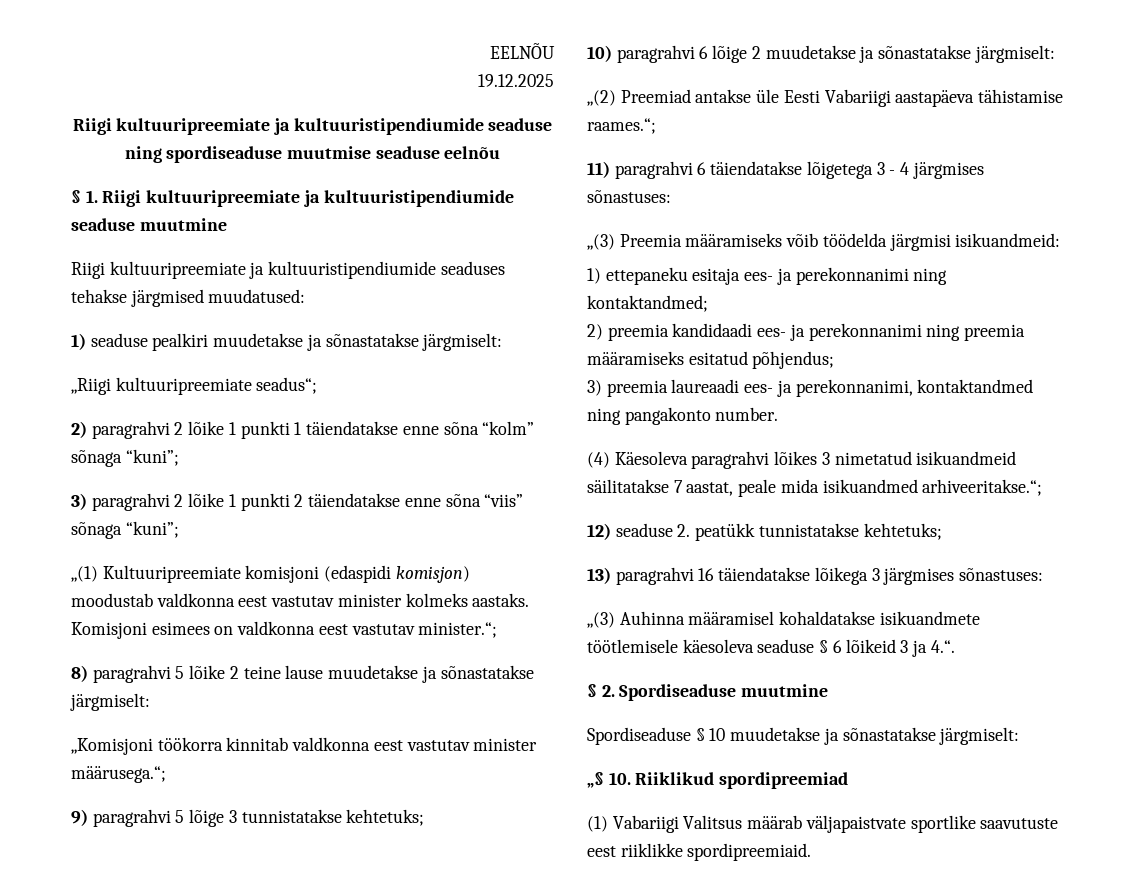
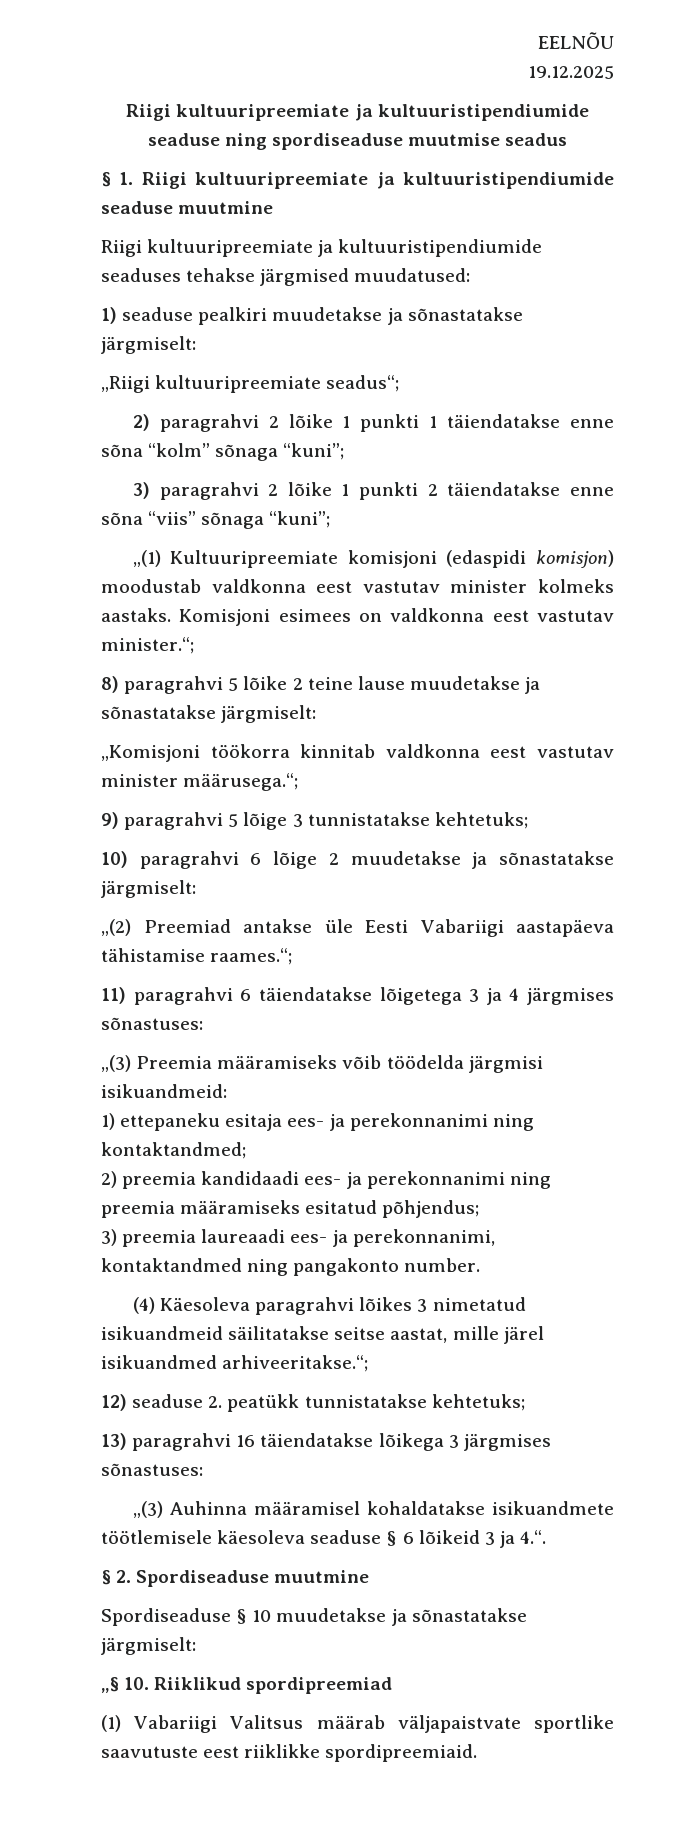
- Riigi kultuuripreemiate ja kultuuristipendiumide seaduse ning spordiseaduse muutmise seaduse eelnõu
+ Riigi kultuuripreemiate ja kultuuristipendiumide seaduse ning spordiseaduse muutmise seadus
- 11) paragrahvi 6 täiendatakse lõigetega 3 - 4 järgmises sõnastuses:
+ 11) paragrahvi 6 täiendatakse lõigetega 3 ja 4 järgmises sõnastuses:
- (4) Käesoleva paragrahvi lõikes 3 nimetatud isikuandmeid säilitatakse 7 aastat, peale mida isikuandmed arhiveeritakse.“;
+ (4) Käesoleva paragrahvi lõikes 3 nimetatud isikuandmeid säilitatakse seitse aastat, mille järel isikuandmed arhiveeritakse.“;

